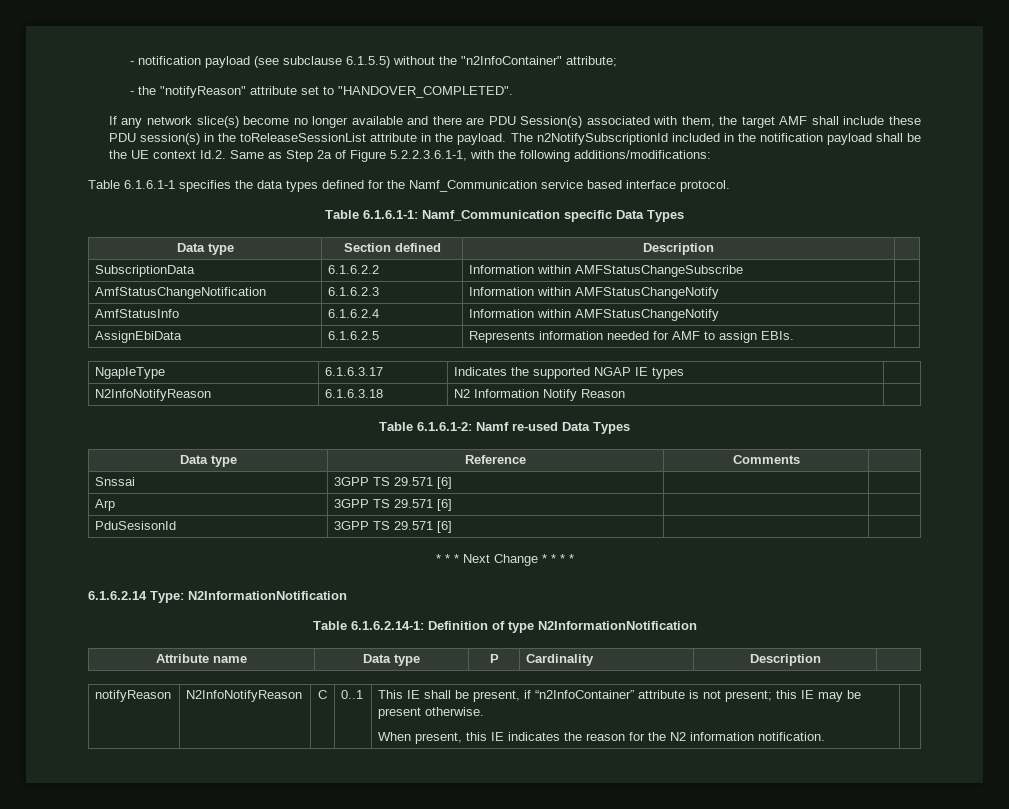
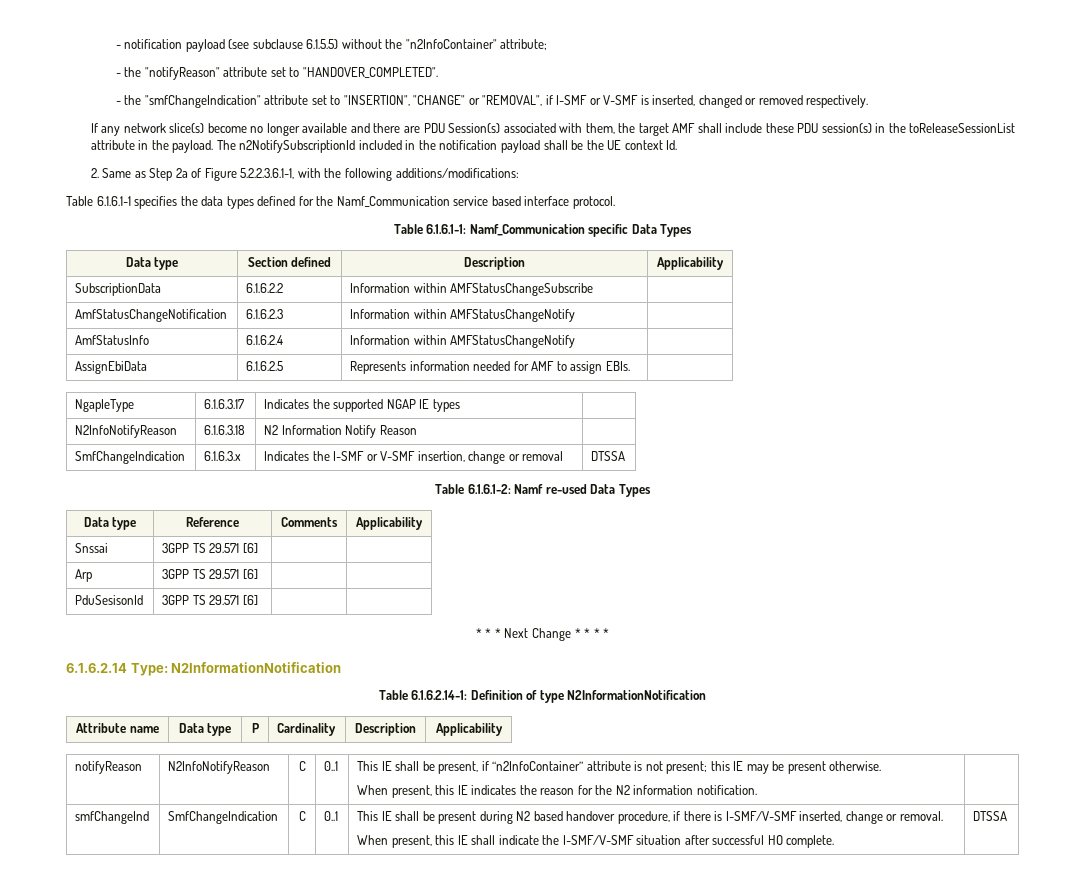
+ - the "smfChangeIndication" attribute set to "INSERTION", "CHANGE" or "REMOVAL", if I-SMF or V-SMF is inserted, changed or removed respectively.
- The n2NotifySubscriptionId included in the notification payload shall be the UE context Id.2. Same as Step 2a of Figure 5.2.2.3.6.1-1, with the following additions/modifications:
+ The n2NotifySubscriptionId included in the notification payload shall be the UE context Id.
+ 2. Same as Step 2a of Figure 5.2.2.3.6.1-1, with the following additions/modifications:
- Data type | Section defined | Description |
+ Data type | Section defined | Description | Applicability
+ SmfChangeIndication | 6.1.6.3.x | Indicates the I-SMF or V-SMF insertion, change or removal | DTSSA
- Data type | Reference | Comments |
+ Data type | Reference | Comments | Applicability
- Attribute name | Data type | P | Cardinality | Description |
+ Attribute name | Data type | P | Cardinality | Description | Applicability
+ smfChangeInd | SmfChangeIndication | C | 0..1 | This IE shall be present during N2 based handover procedure, if there is I-SMF/V-SMF inserted, change or removal.
+ When present, this IE shall indicate the I-SMF/V-SMF situation after successful HO complete. | DTSSA

